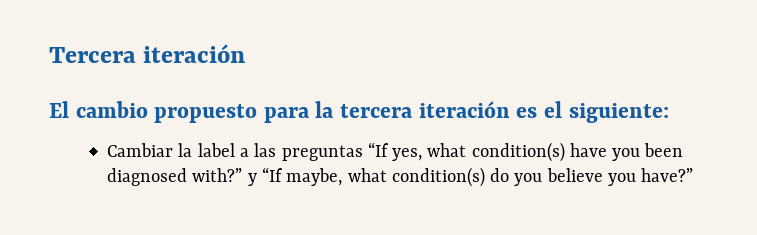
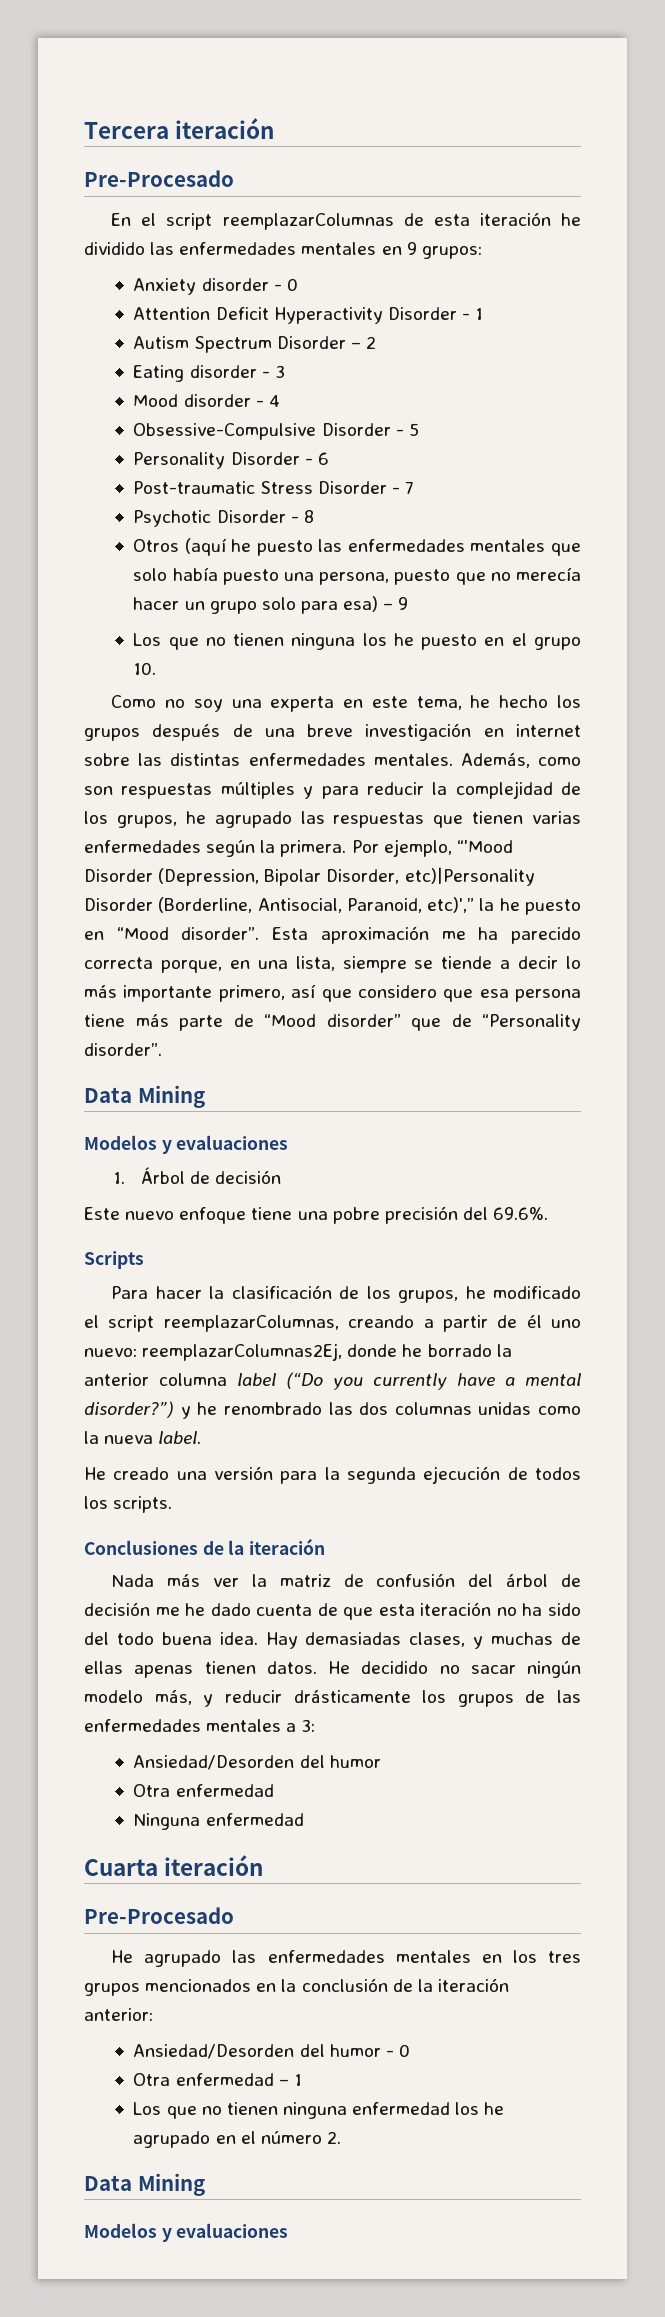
  Tercera iteración
- El cambio propuesto para la tercera iteración es el siguiente:
- Cambiar la label a las preguntas “If yes, what condition(s) have you been diagnosed with?” y “If maybe, what condition(s) do you believe you have?”
+ Pre-Procesado
+ En el script reemplazarColumnas de esta iteración he dividido las enfermedades mentales en 9 grupos:
+ Anxiety disorder - 0
+ Attention Deficit Hyperactivity Disorder - 1
+ Autism Spectrum Disorder – 2
+ Eating disorder - 3
+ Mood disorder - 4
+ Obsessive-Compulsive Disorder - 5
+ Personality Disorder - 6
+ Post-traumatic Stress Disorder - 7
+ Psychotic Disorder - 8
+ Otros (aquí he puesto las enfermedades mentales que solo había puesto una persona, puesto que no merecía hacer un grupo solo para esa) – 9
+ Los que no tienen ninguna los he puesto en el grupo 10.
+ Como no soy una experta en este tema, he hecho los grupos después de una breve investigación en internet sobre las distintas enfermedades mentales. Además, como son respuestas múltiples y para reducir la complejidad de los grupos, he agrupado las respuestas que tienen varias enfermedades según la primera. Por ejemplo, “'Mood Disorder (Depression, Bipolar Disorder, etc)|Personality Disorder (Borderline, Antisocial, Paranoid, etc)',” la he puesto en “Mood disorder”. Esta aproximación me ha parecido correcta porque, en una lista, siempre se tiende a decir lo más importante primero, así que considero que esa persona tiene más parte de “Mood disorder” que de “Personality disorder”.
+ Data Mining
+ Modelos y evaluaciones
+ 1. Árbol de decisión
+ Este nuevo enfoque tiene una pobre precisión del 69.6%.
+ Scripts
+ Para hacer la clasificación de los grupos, he modificado el script reemplazarColumnas, creando a partir de él uno nuevo: reemplazarColumnas2Ej, donde he borrado la anterior columna label (“Do you currently have a mental disorder?”) y he renombrado las dos columnas unidas como la nueva label.
+ He creado una versión para la segunda ejecución de todos los scripts.
+ Conclusiones de la iteración
+ Nada más ver la matriz de confusión del árbol de decisión me he dado cuenta de que esta iteración no ha sido del todo buena idea. Hay demasiadas clases, y muchas de ellas apenas tienen datos. He decidido no sacar ningún modelo más, y reducir drásticamente los grupos de las enfermedades mentales a 3:
+ Ansiedad/Desorden del humor
+ Otra enfermedad
+ Ninguna enfermedad
+ Cuarta iteración
+ Pre-Procesado
+ He agrupado las enfermedades mentales en los tres grupos mencionados en la conclusión de la iteración anterior:
+ Ansiedad/Desorden del humor - 0
+ Otra enfermedad – 1
+ Los que no tienen ninguna enfermedad los he agrupado en el número 2.
+ Data Mining
+ Modelos y evaluaciones

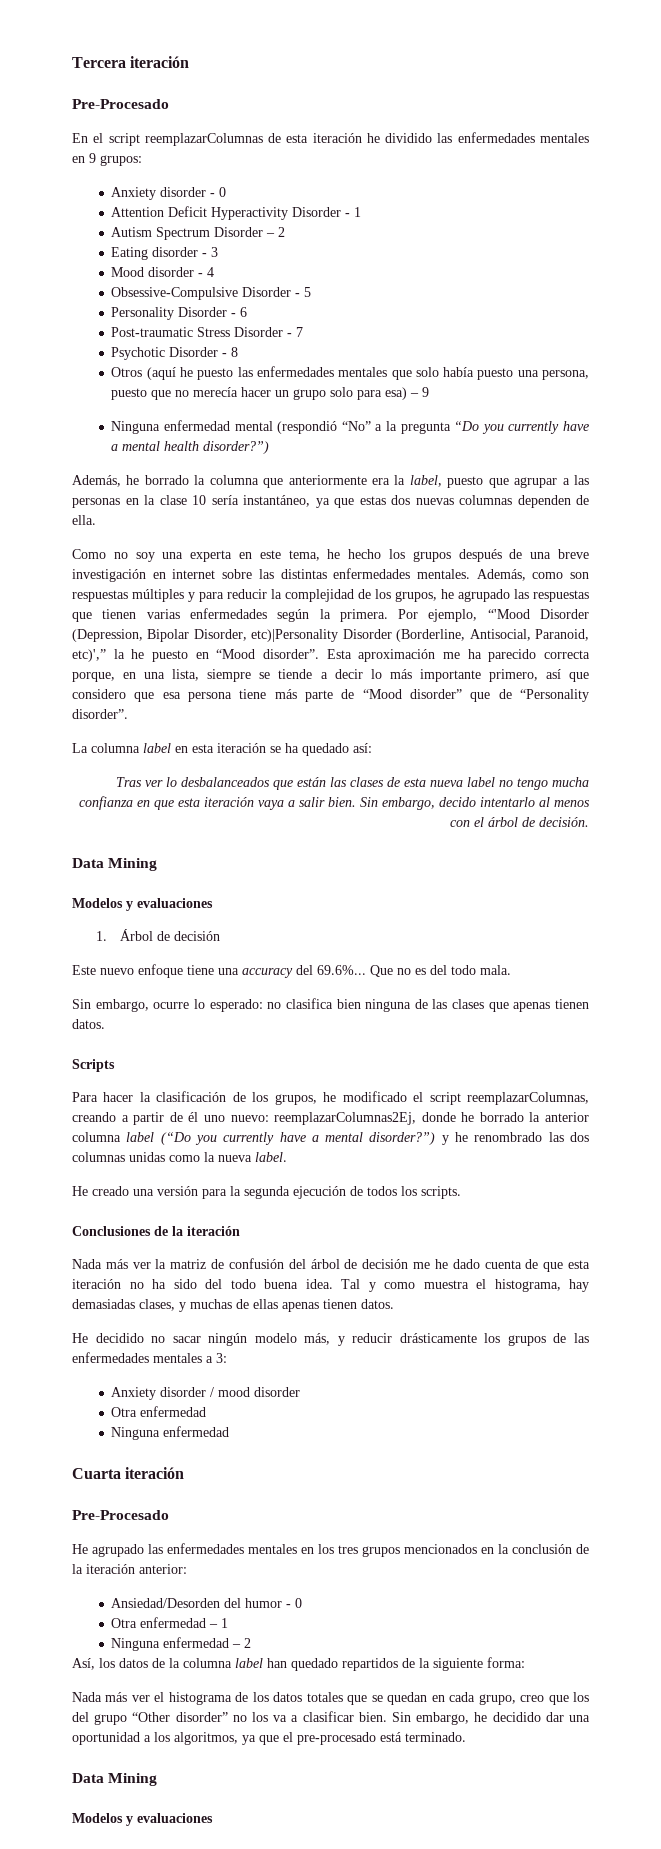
- Los que no tienen ninguna los he puesto en el grupo 10.
+ Ninguna enfermedad mental (respondió “No” a la pregunta “Do you currently have a mental health disorder?”)
+ Además, he borrado la columna que anteriormente era la label, puesto que agrupar a las personas en la clase 10 sería instantáneo, ya que estas dos nuevas columnas dependen de ella.
+ La columna label en esta iteración se ha quedado así:
+ Tras ver lo desbalanceados que están las clases de esta nueva label no tengo mucha confianza en que esta iteración vaya a salir bien. Sin embargo, decido intentarlo al menos con el árbol de decisión.
- Este nuevo enfoque tiene una pobre precisión del 69.6%.
+ Este nuevo enfoque tiene una accuracy del 69.6%... Que no es del todo mala.
+ Sin embargo, ocurre lo esperado: no clasifica bien ninguna de las clases que apenas tienen datos.
- Hay demasiadas clases, y muchas de ellas apenas tienen datos. He decidido no sacar ningún modelo más, y reducir drásticamente los grupos de las enfermedades mentales a 3:
- Ansiedad/Desorden del humor
+ Tal y como muestra el histograma, hay demasiadas clases, y muchas de ellas apenas tienen datos.
+ He decidido no sacar ningún modelo más, y reducir drásticamente los grupos de las enfermedades mentales a 3:
+ Anxiety disorder / mood disorder
- Los que no tienen ninguna enfermedad los he agrupado en el número 2.
+ Ninguna enfermedad – 2
+ Así, los datos de la columna label han quedado repartidos de la siguiente forma:
+ Nada más ver el histograma de los datos totales que se quedan en cada grupo, creo que los del grupo “Other disorder” no los va a clasificar bien. Sin embargo, he decidido dar una oportunidad a los algoritmos, ya que el pre-procesado está terminado.

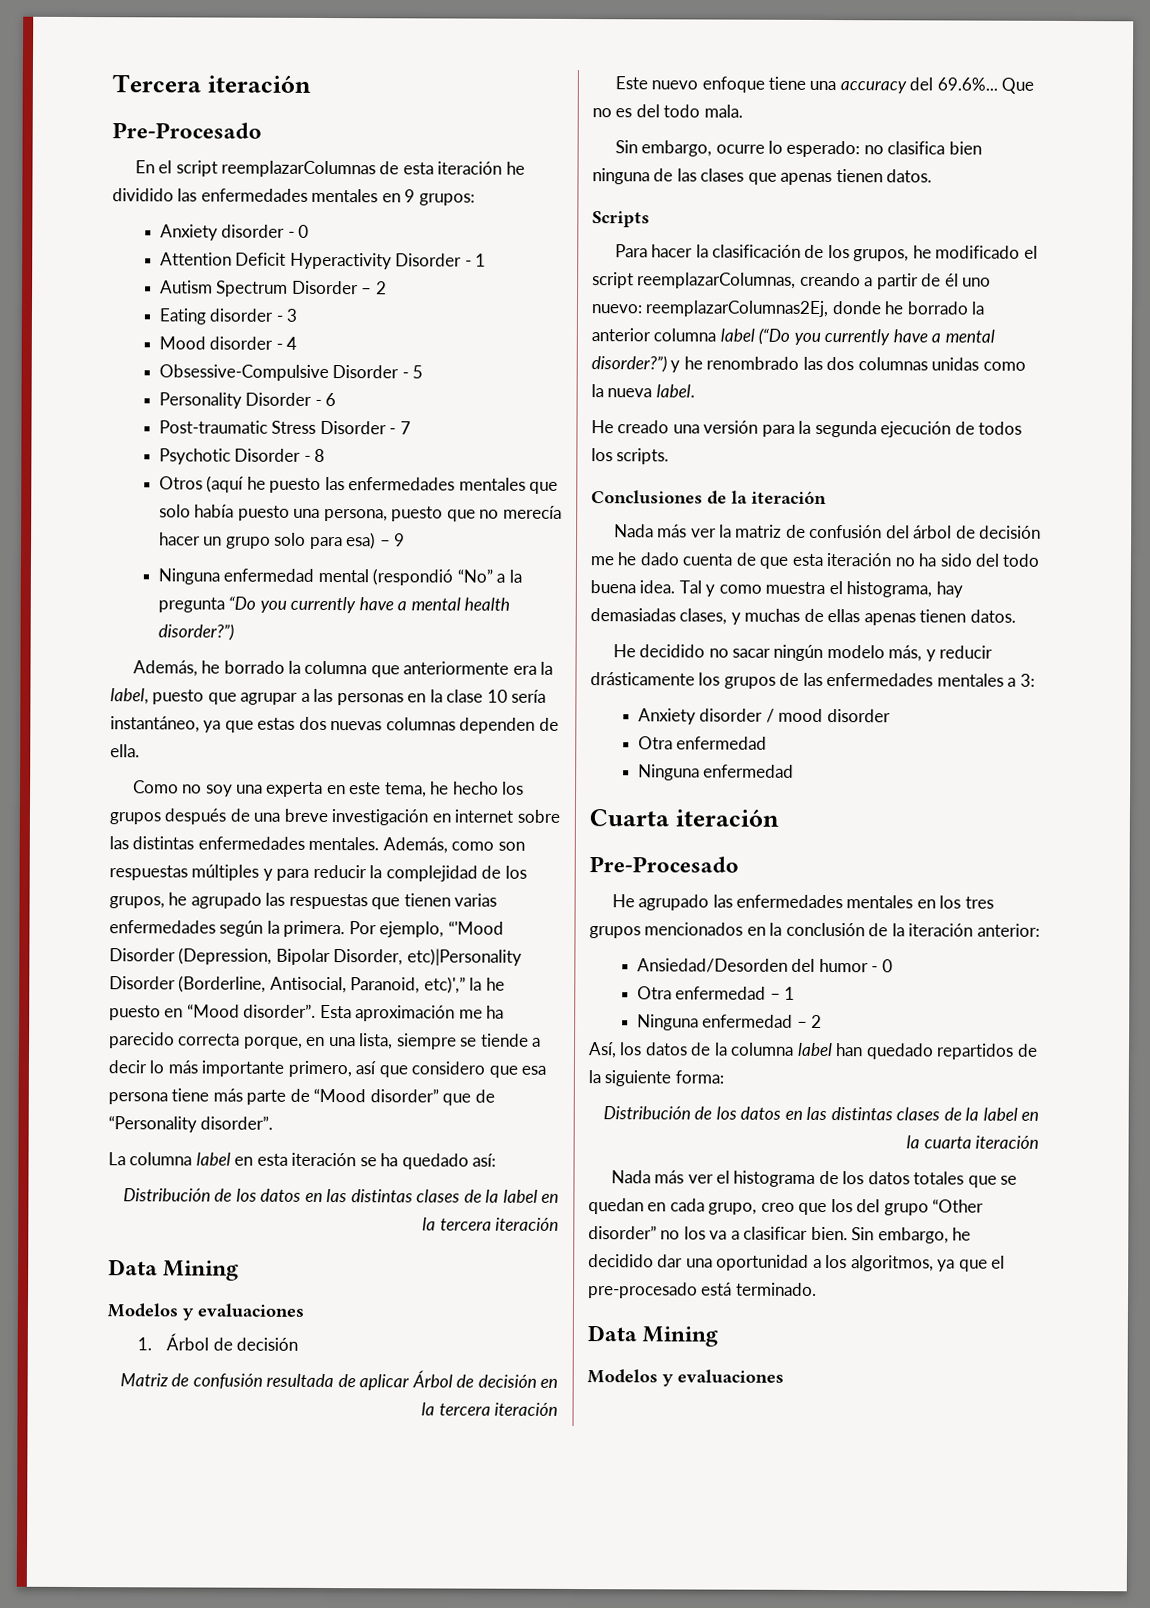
- Tras ver lo desbalanceados que están las clases de esta nueva label no tengo mucha confianza en que esta iteración vaya a salir bien. Sin embargo, decido intentarlo al menos con el árbol de decisión.
+ Distribución de los datos en las distintas clases de la label en la tercera iteración
+ Matriz de confusión resultada de aplicar Árbol de decisión en la tercera iteración
+ Distribución de los datos en las distintas clases de la label en la cuarta iteración

